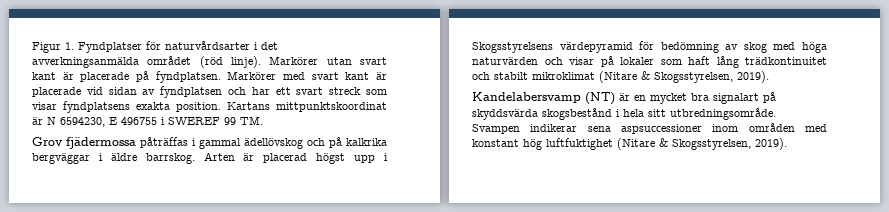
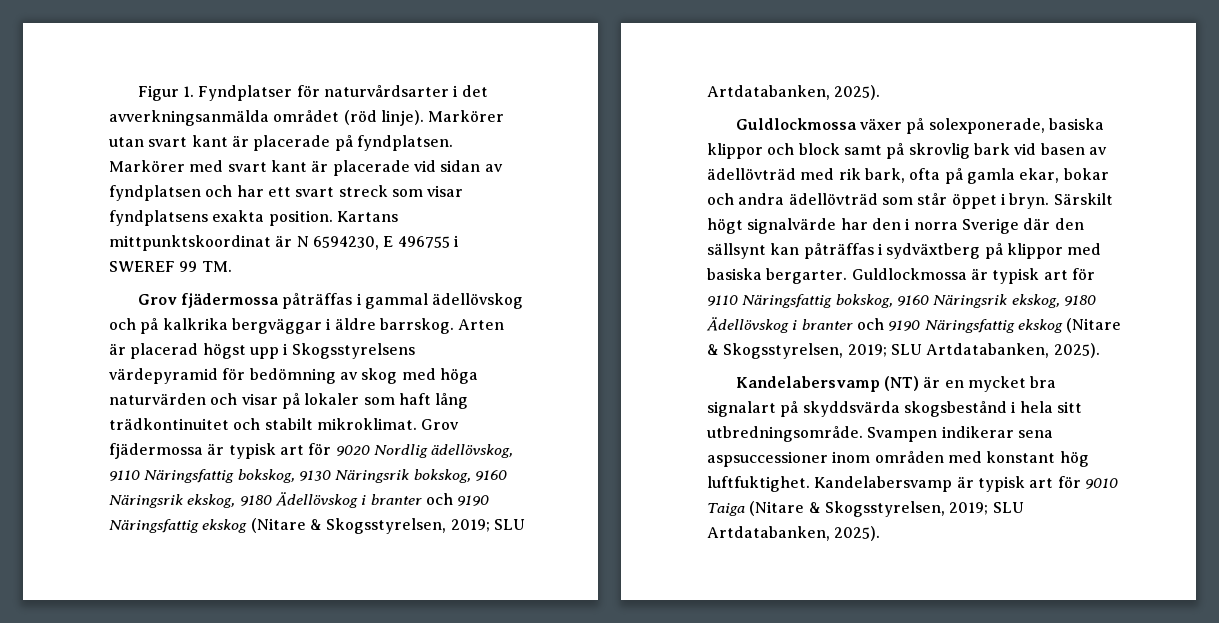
- Arten är placerad högst upp i Skogsstyrelsens värdepyramid för bedömning av skog med höga naturvärden och visar på lokaler som haft lång trädkontinuitet och stabilt mikroklimat (Nitare & Skogsstyrelsen, 2019).
+ Arten är placerad högst upp i Skogsstyrelsens värdepyramid för bedömning av skog med höga naturvärden och visar på lokaler som haft lång trädkontinuitet och stabilt mikroklimat. Grov fjädermossa är typisk art för 9020 Nordlig ädellövskog, 9110 Näringsfattig bokskog, 9130 Näringsrik bokskog, 9160 Näringsrik ekskog, 9180 Ädellövskog i branter och 9190 Näringsfattig ekskog (Nitare & Skogsstyrelsen, 2019; SLU Artdatabanken, 2025).
+ Guldlockmossa växer på solexponerade, basiska klippor och block samt på skrovlig bark vid basen av ädellövträd med rik bark, ofta på gamla ekar, bokar och andra ädellövträd som står öppet i bryn. Särskilt högt signalvärde har den i norra Sverige där den sällsynt kan påträffas i sydväxtberg på klippor med basiska bergarter. Guldlockmossa är typisk art för 9110 Näringsfattig bokskog, 9160 Näringsrik ekskog, 9180 Ädellövskog i branter och 9190 Näringsfattig ekskog (Nitare & Skogsstyrelsen, 2019; SLU Artdatabanken, 2025).
- Svampen indikerar sena aspsuccessioner inom områden med konstant hög luftfuktighet (Nitare & Skogsstyrelsen, 2019).
+ Svampen indikerar sena aspsuccessioner inom områden med konstant hög luftfuktighet. Kandelabersvamp är typisk art för 9010 Taiga (Nitare & Skogsstyrelsen, 2019; SLU Artdatabanken, 2025).

